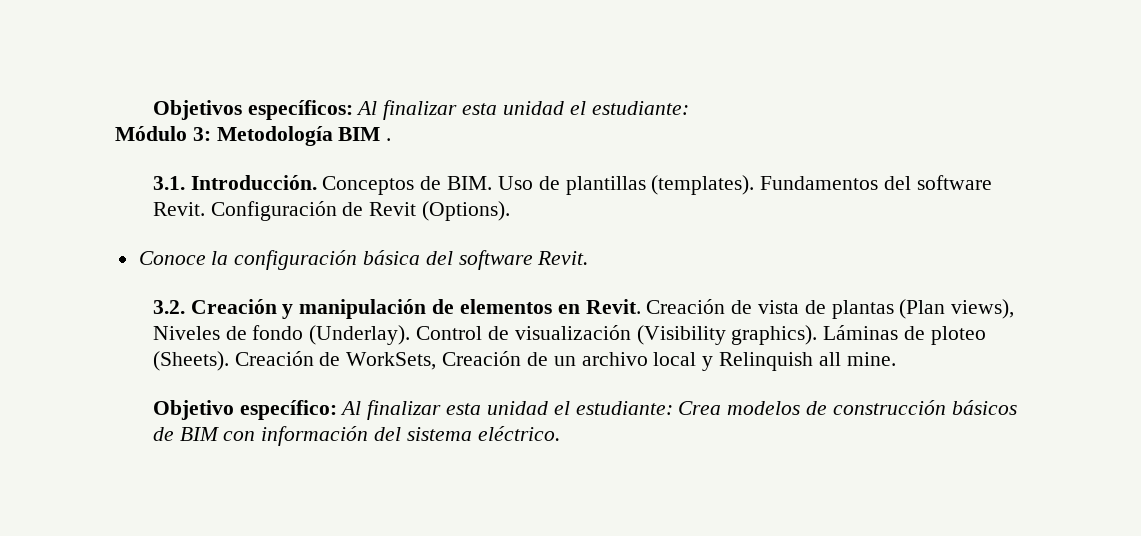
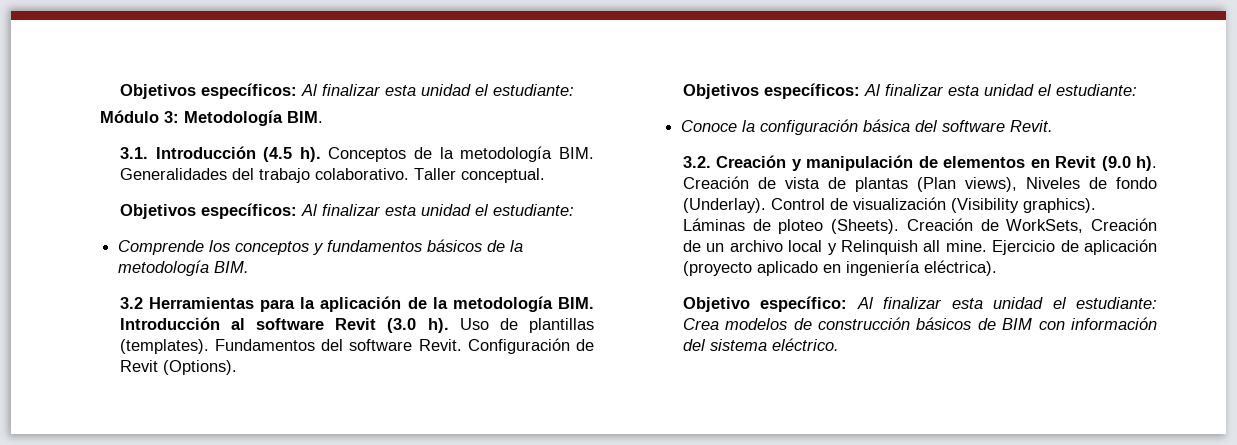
- Módulo 3: Metodología BIM .
+ Módulo 3: Metodología BIM.
- 3.1. Introducción. Conceptos de BIM. Uso de plantillas (templates).
+ 3.1. Introducción (4.5 h). Conceptos de la metodología BIM. Generalidades del trabajo colaborativo. Taller conceptual.
+ Objetivos específicos: Al finalizar esta unidad el estudiante:
+ Comprende los conceptos y fundamentos básicos de la metodología BIM.
+ 3.2 Herramientas para la aplicación de la metodología BIM. Introducción al software Revit (3.0 h). Uso de plantillas (templates).
  Configuración de Revit (Options).
+ Objetivos específicos: Al finalizar esta unidad el estudiante:
- 3.2. Creación y manipulación de elementos en Revit.
+ 3.2. Creación y manipulación de elementos en Revit (9.0 h).
+ Ejercicio de aplicación (proyecto aplicado en ingeniería eléctrica).

